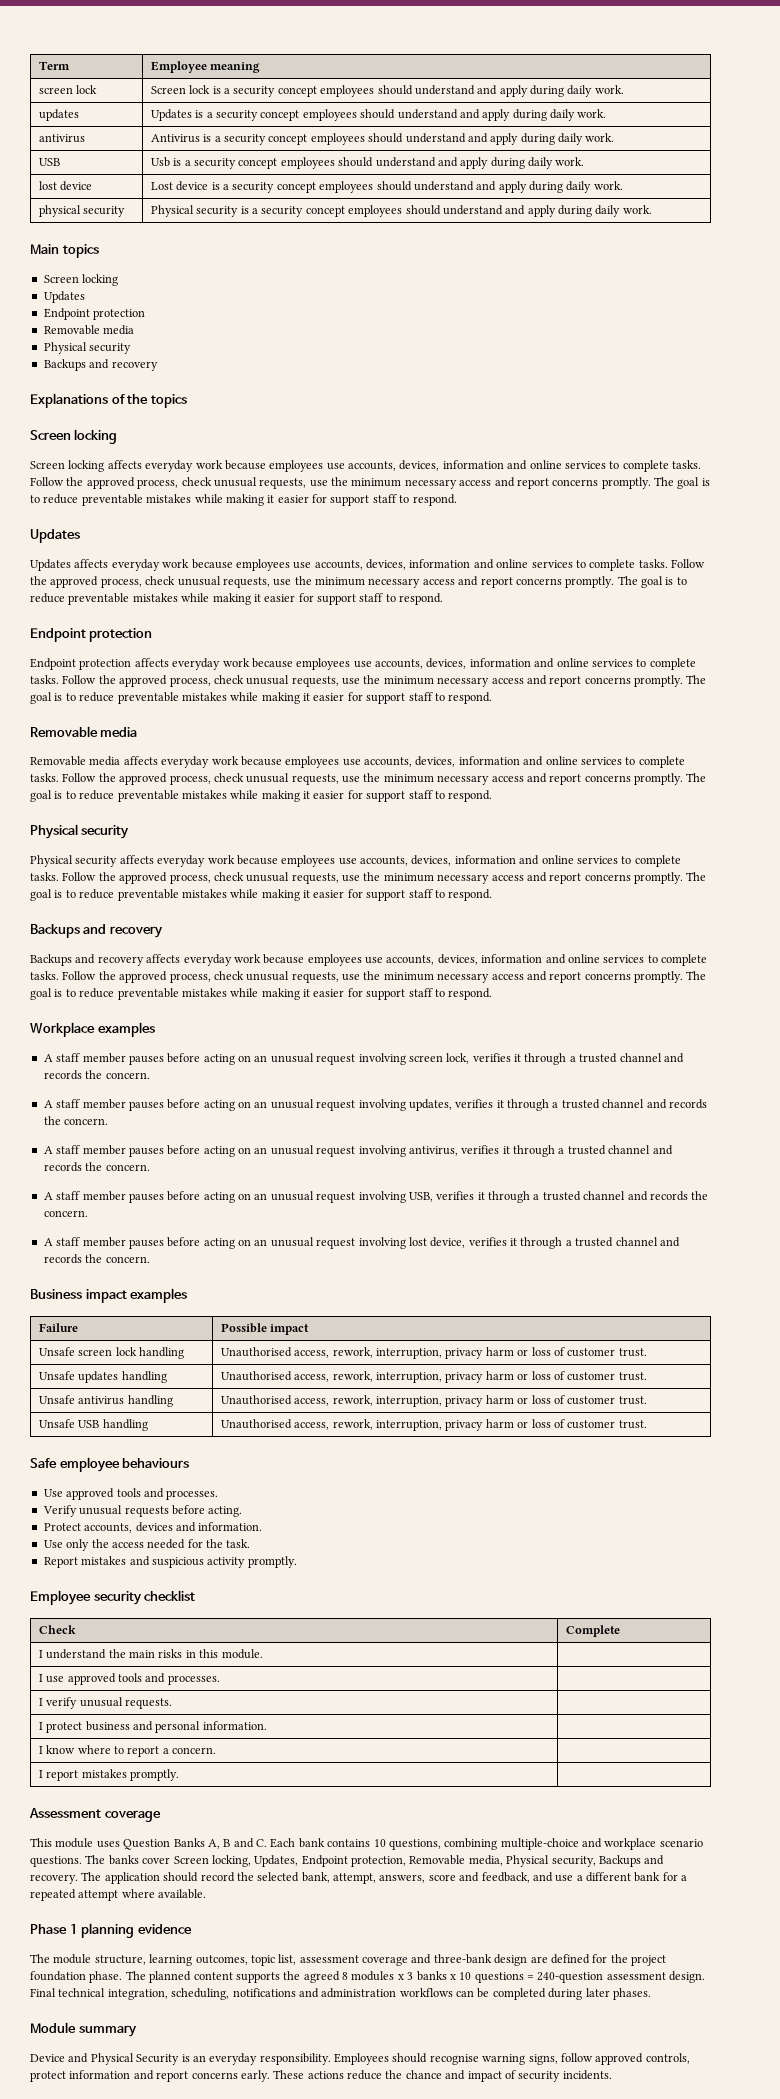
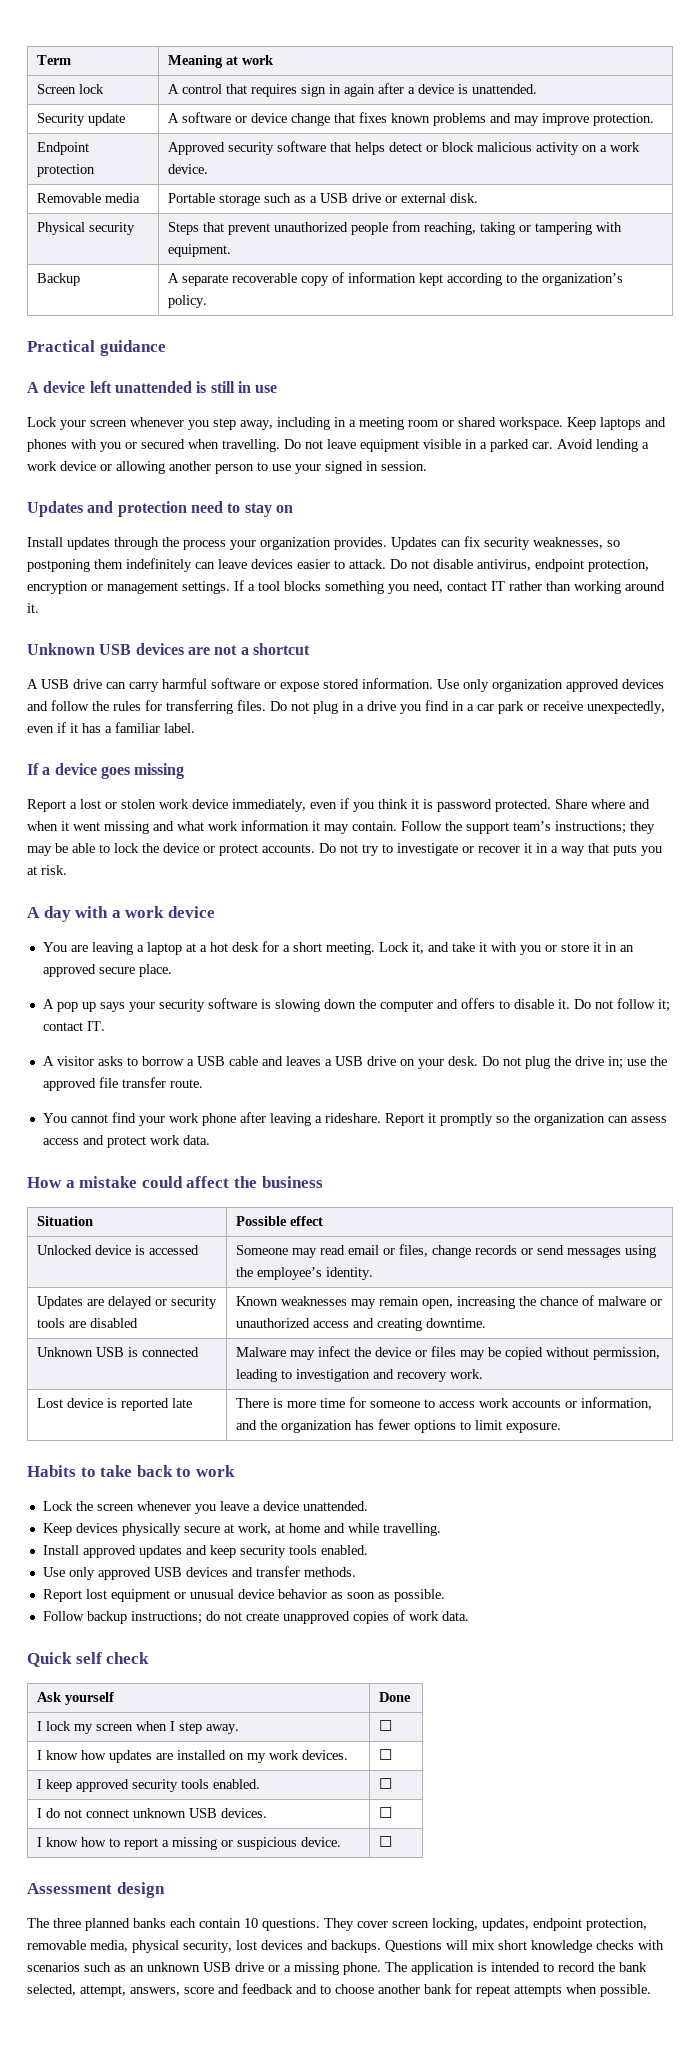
- Term | Employee meaning
- screen lock | Screen lock is a security concept employees should understand and apply during daily work.
- updates | Updates is a security concept employees should understand and apply during daily work.
- antivirus | Antivirus is a security concept employees should understand and apply during daily work.
- USB | Usb is a security concept employees should understand and apply during daily work.
- lost device | Lost device is a security concept employees should understand and apply during daily work.
- physical security | Physical security is a security concept employees should understand and apply during daily work.
- Main topics
- Screen locking
- Updates
- Endpoint protection
- Removable media
- Physical security
- Backups and recovery
- Explanations of the topics
- Screen locking
- Screen locking affects everyday work because employees use accounts, devices, information and online services to complete tasks. Follow the approved process, check unusual requests, use the minimum necessary access and report concerns promptly. The goal is to reduce preventable mistakes while making it easier for support staff to respond.
- Updates
- Updates affects everyday work because employees use accounts, devices, information and online services to complete tasks. Follow the approved process, check unusual requests, use the minimum necessary access and report concerns promptly. The goal is to reduce preventable mistakes while making it easier for support staff to respond.
- Endpoint protection
- Endpoint protection affects everyday work because employees use accounts, devices, information and online services to complete tasks. Follow the approved process, check unusual requests, use the minimum necessary access and report concerns promptly. The goal is to reduce preventable mistakes while making it easier for support staff to respond.
- Removable media
- Removable media affects everyday work because employees use accounts, devices, information and online services to complete tasks. Follow the approved process, check unusual requests, use the minimum necessary access and report concerns promptly. The goal is to reduce preventable mistakes while making it easier for support staff to respond.
- Physical security
- Physical security affects everyday work because employees use accounts, devices, information and online services to complete tasks. Follow the approved process, check unusual requests, use the minimum necessary access and report concerns promptly. The goal is to reduce preventable mistakes while making it easier for support staff to respond.
- Backups and recovery
- Backups and recovery affects everyday work because employees use accounts, devices, information and online services to complete tasks. Follow the approved process, check unusual requests, use the minimum necessary access and report concerns promptly. The goal is to reduce preventable mistakes while making it easier for support staff to respond.
- Workplace examples
- A staff member pauses before acting on an unusual request involving screen lock, verifies it through a trusted channel and records the concern.
- A staff member pauses before acting on an unusual request involving updates, verifies it through a trusted channel and records the concern.
- A staff member pauses before acting on an unusual request involving antivirus, verifies it through a trusted channel and records the concern.
- A staff member pauses before acting on an unusual request involving USB, verifies it through a trusted channel and records the concern.
- A staff member pauses before acting on an unusual request involving lost device, verifies it through a trusted channel and records the concern.
- Business impact examples
- Failure | Possible impact
- Unsafe screen lock handling | Unauthorised access, rework, interruption, privacy harm or loss of customer trust.
- Unsafe updates handling | Unauthorised access, rework, interruption, privacy harm or loss of customer trust.
- Unsafe antivirus handling | Unauthorised access, rework, interruption, privacy harm or loss of customer trust.
- Unsafe USB handling | Unauthorised access, rework, interruption, privacy harm or loss of customer trust.
- Safe employee behaviours
- Use approved tools and processes.
- Verify unusual requests before acting.
- Protect accounts, devices and information.
- Use only the access needed for the task.
- Report mistakes and suspicious activity promptly.
- Employee security checklist
- Check | Complete
- I understand the main risks in this module. |
- I use approved tools and processes. |
- I verify unusual requests. |
- I protect business and personal information. |
- I know where to report a concern. |
- I report mistakes promptly. |
- Assessment coverage
- This module uses Question Banks A, B and C. Each bank contains 10 questions, combining multiple-choice and workplace scenario questions. The banks cover Screen locking, Updates, Endpoint protection, Removable media, Physical security, Backups and recovery. The application should record the selected bank, attempt, answers, score and feedback, and use a different bank for a repeated attempt where available.
- Phase 1 planning evidence
- The module structure, learning outcomes, topic list, assessment coverage and three-bank design are defined for the project foundation phase. The planned content supports the agreed 8 modules x 3 banks x 10 questions = 240-question assessment design. Final technical integration, scheduling, notifications and administration workflows can be completed during later phases.
- Module summary
- Device and Physical Security is an everyday responsibility. Employees should recognise warning signs, follow approved controls, protect information and report concerns early. These actions reduce the chance and impact of security incidents.
+ Term | Meaning at work
+ Screen lock | A control that requires sign in again after a device is unattended.
+ Security update | A software or device change that fixes known problems and may improve protection.
+ Endpoint protection | Approved security software that helps detect or block malicious activity on a work device.
+ Removable media | Portable storage such as a USB drive or external disk.
+ Physical security | Steps that prevent unauthorized people from reaching, taking or tampering with equipment.
+ Backup | A separate recoverable copy of information kept according to the organization’s policy.
+ Practical guidance
+ A device left unattended is still in use
+ Lock your screen whenever you step away, including in a meeting room or shared workspace. Keep laptops and phones with you or secured when travelling. Do not leave equipment visible in a parked car. Avoid lending a work device or allowing another person to use your signed in session.
+ Updates and protection need to stay on
+ Install updates through the process your organization provides. Updates can fix security weaknesses, so postponing them indefinitely can leave devices easier to attack. Do not disable antivirus, endpoint protection, encryption or management settings. If a tool blocks something you need, contact IT rather than working around it.
+ Unknown USB devices are not a shortcut
+ A USB drive can carry harmful software or expose stored information. Use only organization approved devices and follow the rules for transferring files. Do not plug in a drive you find in a car park or receive unexpectedly, even if it has a familiar label.
+ If a device goes missing
+ Report a lost or stolen work device immediately, even if you think it is password protected. Share where and when it went missing and what work information it may contain. Follow the support team’s instructions; they may be able to lock the device or protect accounts. Do not try to investigate or recover it in a way that puts you at risk.
+ A day with a work device
+ You are leaving a laptop at a hot desk for a short meeting. Lock it, and take it with you or store it in an approved secure place.
+ A pop up says your security software is slowing down the computer and offers to disable it. Do not follow it; contact IT.
+ A visitor asks to borrow a USB cable and leaves a USB drive on your desk. Do not plug the drive in; use the approved file transfer route.
+ You cannot find your work phone after leaving a rideshare. Report it promptly so the organization can assess access and protect work data.
+ How a mistake could affect the business
+ Situation | Possible effect
+ Unlocked device is accessed | Someone may read email or files, change records or send messages using the employee’s identity.
+ Updates are delayed or security tools are disabled | Known weaknesses may remain open, increasing the chance of malware or unauthorized access and creating downtime.
+ Unknown USB is connected | Malware may infect the device or files may be copied without permission, leading to investigation and recovery work.
+ Lost device is reported late | There is more time for someone to access work accounts or information, and the organization has fewer options to limit exposure.
+ Habits to take back to work
+ Lock the screen whenever you leave a device unattended.
+ Keep devices physically secure at work, at home and while travelling.
+ Install approved updates and keep security tools enabled.
+ Use only approved USB devices and transfer methods.
+ Report lost equipment or unusual device behavior as soon as possible.
+ Follow backup instructions; do not create unapproved copies of work data.
+ Quick self check
+ Ask yourself | Done
+ I lock my screen when I step away. | ☐
+ I know how updates are installed on my work devices. | ☐
+ I keep approved security tools enabled. | ☐
+ I do not connect unknown USB devices. | ☐
+ I know how to report a missing or suspicious device. | ☐
+ Assessment design
+ The three planned banks each contain 10 questions. They cover screen locking, updates, endpoint protection, removable media, physical security, lost devices and backups. Questions will mix short knowledge checks with scenarios such as an unknown USB drive or a missing phone. The application is intended to record the bank selected, attempt, answers, score and feedback and to choose another bank for repeat attempts when possible.

